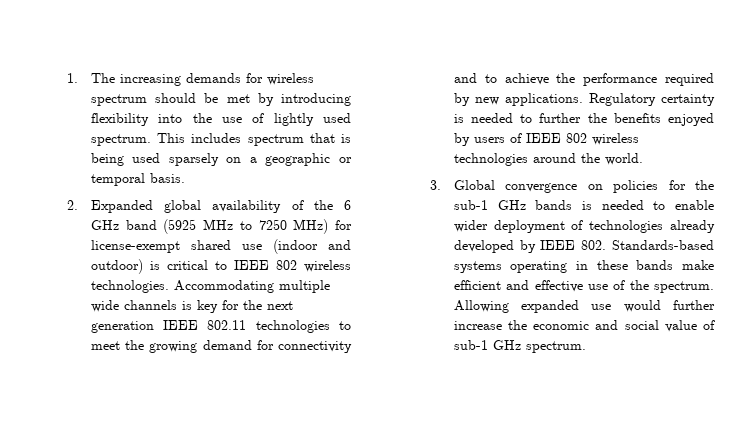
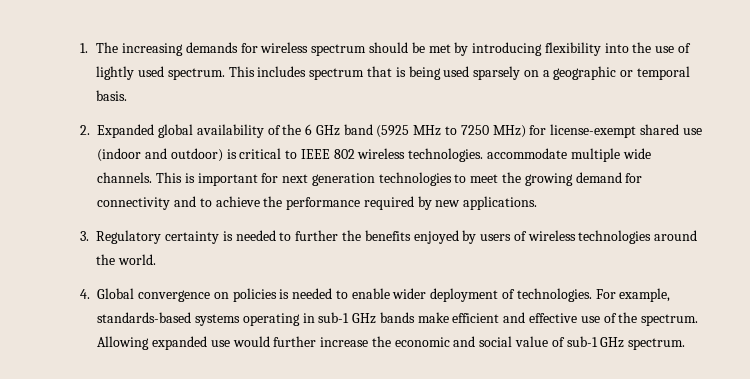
- 2. Expanded global availability of the 6 GHz band (5925 MHz to 7250 MHz) for license-exempt shared use (indoor and outdoor) is critical to IEEE 802 wireless technologies. Accommodating multiple wide channels is key for the next generation IEEE 802.11 technologies to meet the growing demand for connectivity and to achieve the performance required by new applications. Regulatory certainty is needed to further the benefits enjoyed by users of IEEE 802 wireless technologies around the world.
+ 2. Expanded global availability of the 6 GHz band (5925 MHz to 7250 MHz) for license-exempt shared use (indoor and outdoor) is critical to IEEE 802 wireless technologies. accommodate multiple wide channels. This is important for next generation technologies to meet the growing demand for connectivity and to achieve the performance required by new applications.
+ 3. Regulatory certainty is needed to further the benefits enjoyed by users of wireless technologies around the world.
- 3. Global convergence on policies for the sub-1 GHz bands is needed to enable wider deployment of technologies already developed by IEEE 802. Standards-based systems operating in these bands make efficient and effective use of the spectrum.
+ 4. Global convergence on policies is needed to enable wider deployment of technologies. For example, standards-based systems operating in sub-1 GHz bands make efficient and effective use of the spectrum.

